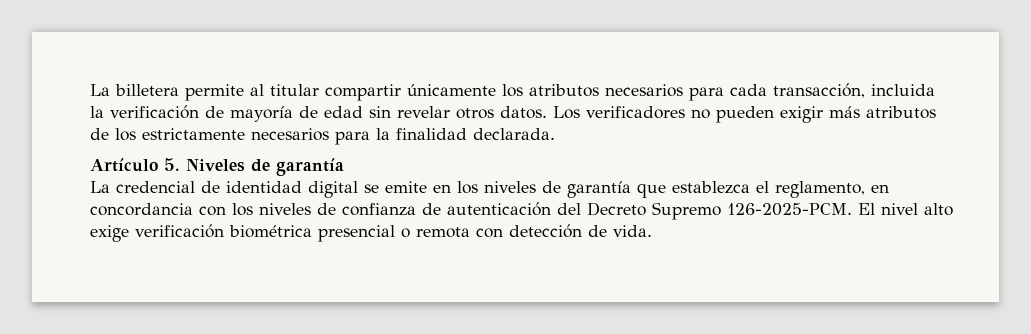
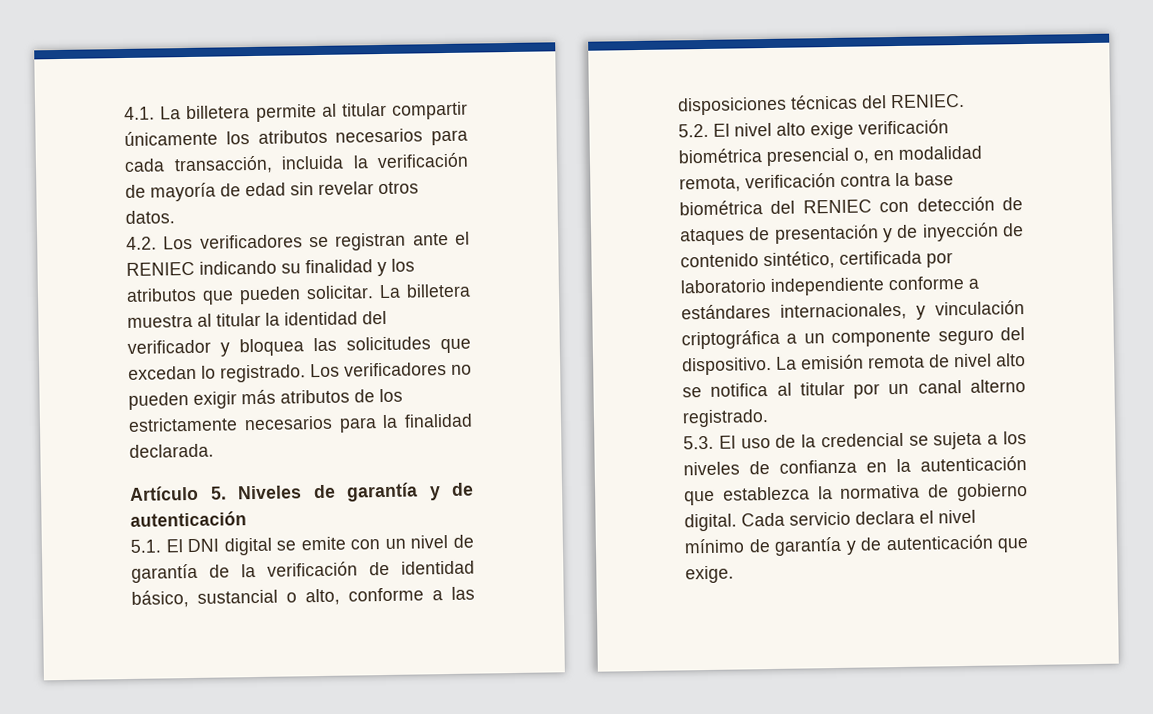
- La billetera permite al titular compartir únicamente los atributos necesarios para cada transacción, incluida la verificación de mayoría de edad sin revelar otros datos.
+ 4.1. La billetera permite al titular compartir únicamente los atributos necesarios para cada transacción, incluida la verificación de mayoría de edad sin revelar otros datos.
+ 4.2. Los verificadores se registran ante el RENIEC indicando su finalidad y los atributos que pueden solicitar. La billetera muestra al titular la identidad del verificador y bloquea las solicitudes que excedan lo registrado.
- Artículo 5. Niveles de garantía
- La credencial de identidad digital se emite en los niveles de garantía que establezca el reglamento, en concordancia con los niveles de confianza de autenticación del Decreto Supremo 126-2025-PCM. El nivel alto exige verificación biométrica presencial o remota con detección de vida.
+ Artículo 5. Niveles de garantía y de autenticación
+ 5.1. El DNI digital se emite con un nivel de garantía de la verificación de identidad básico, sustancial o alto, conforme a las disposiciones técnicas del RENIEC.
+ 5.2. El nivel alto exige verificación biométrica presencial o, en modalidad remota, verificación contra la base biométrica del RENIEC con detección de ataques de presentación y de inyección de contenido sintético, certificada por laboratorio independiente conforme a estándares internacionales, y vinculación criptográfica a un componente seguro del dispositivo. La emisión remota de nivel alto se notifica al titular por un canal alterno registrado.
+ 5.3. El uso de la credencial se sujeta a los niveles de confianza en la autenticación que establezca la normativa de gobierno digital. Cada servicio declara el nivel mínimo de garantía y de autenticación que exige.

